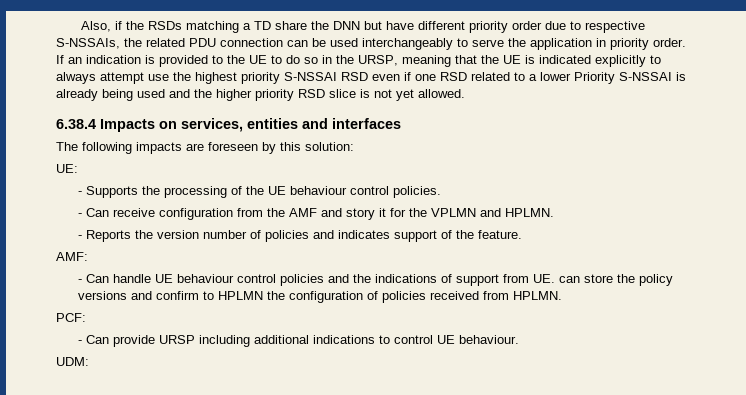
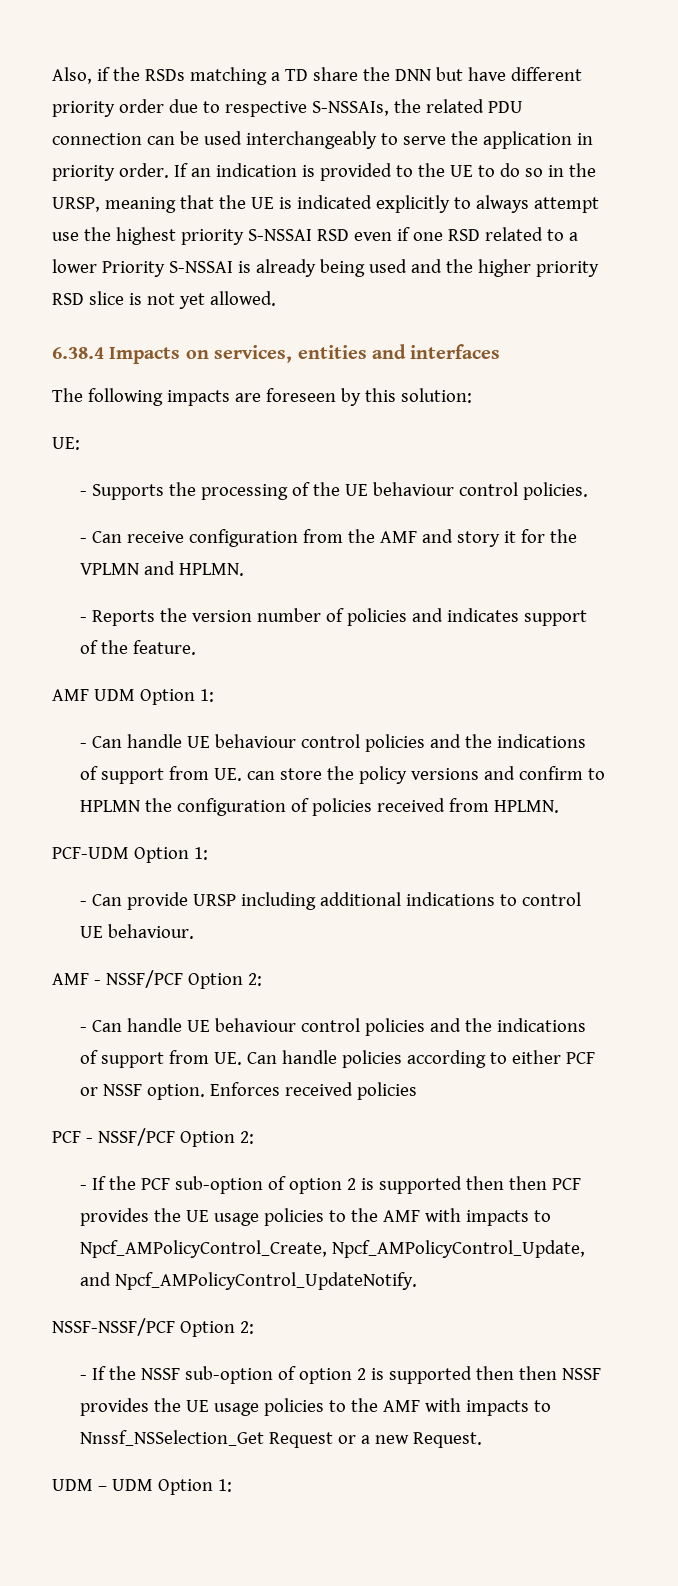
- AMF:
+ AMF UDM Option 1:
- PCF:
+ PCF-UDM Option 1:
- UDM:
+ AMF - NSSF/PCF Option 2:
+ - Can handle UE behaviour control policies and the indications of support from UE. Can handle policies according to either PCF or NSSF option. Enforces received policies
+ PCF - NSSF/PCF Option 2:
+ - If the PCF sub-option of option 2 is supported then then PCF provides the UE usage policies to the AMF with impacts to Npcf_AMPolicyControl_Create, Npcf_AMPolicyControl_Update, and Npcf_AMPolicyControl_UpdateNotify.
+ NSSF-NSSF/PCF Option 2:
+ - If the NSSF sub-option of option 2 is supported then then NSSF provides the UE usage policies to the AMF with impacts to Nnssf_NSSelection_Get Request or a new Request.
+ UDM – UDM Option 1:

